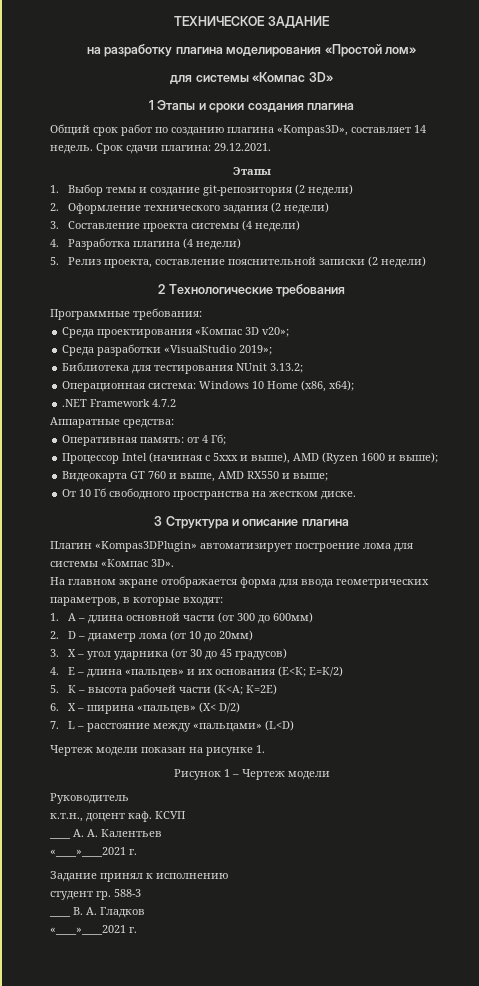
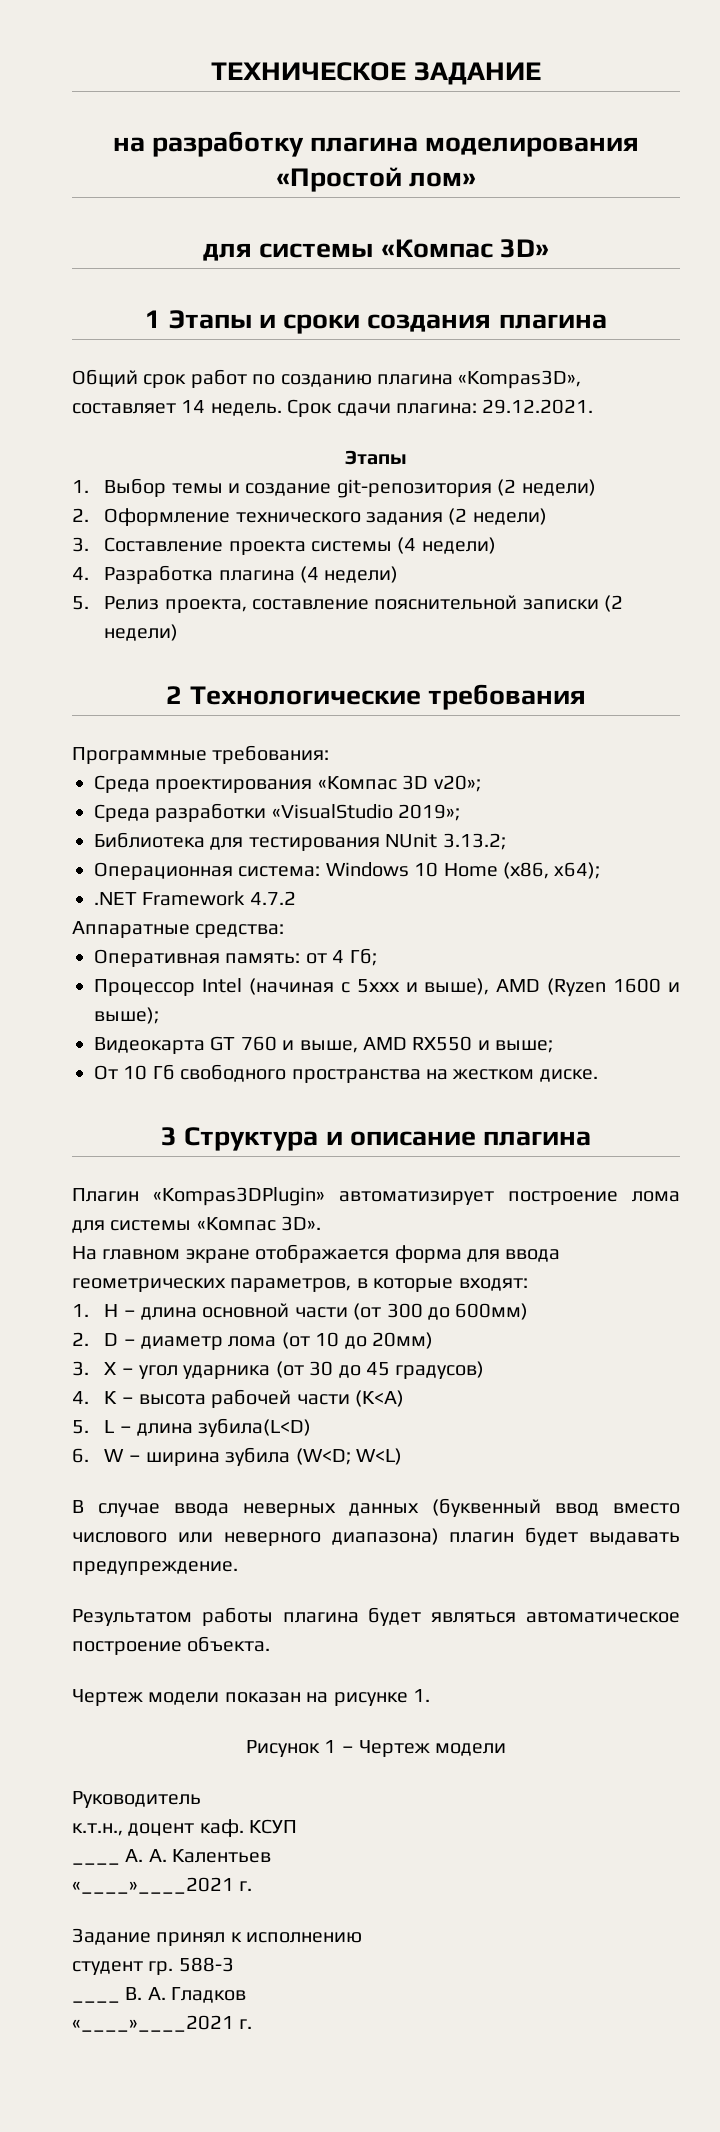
- 1. А – длина основной части (от 300 до 600мм)
+ 1. Н – длина основной части (от 300 до 600мм)
- 4. Е – длина «пальцев» и их основания (Е<К; Е=К/2)
- 5. К – высота рабочей части (К<А; К=2Е)
- 6. Х – ширина «пальцев» (Х< D/2)
- 7. L – расстояние между «пальцами» (L<D)
+ 4. К – высота рабочей части (К<А)
+ 5. L – длина зубила(L<D)
+ 6. W – ширина зубила (W<D; W<L)
+ В случае ввода неверных данных (буквенный ввод вместо числового или неверного диапазона) плагин будет выдавать предупреждение.
+ Результатом работы плагина будет являться автоматическое построение объекта.

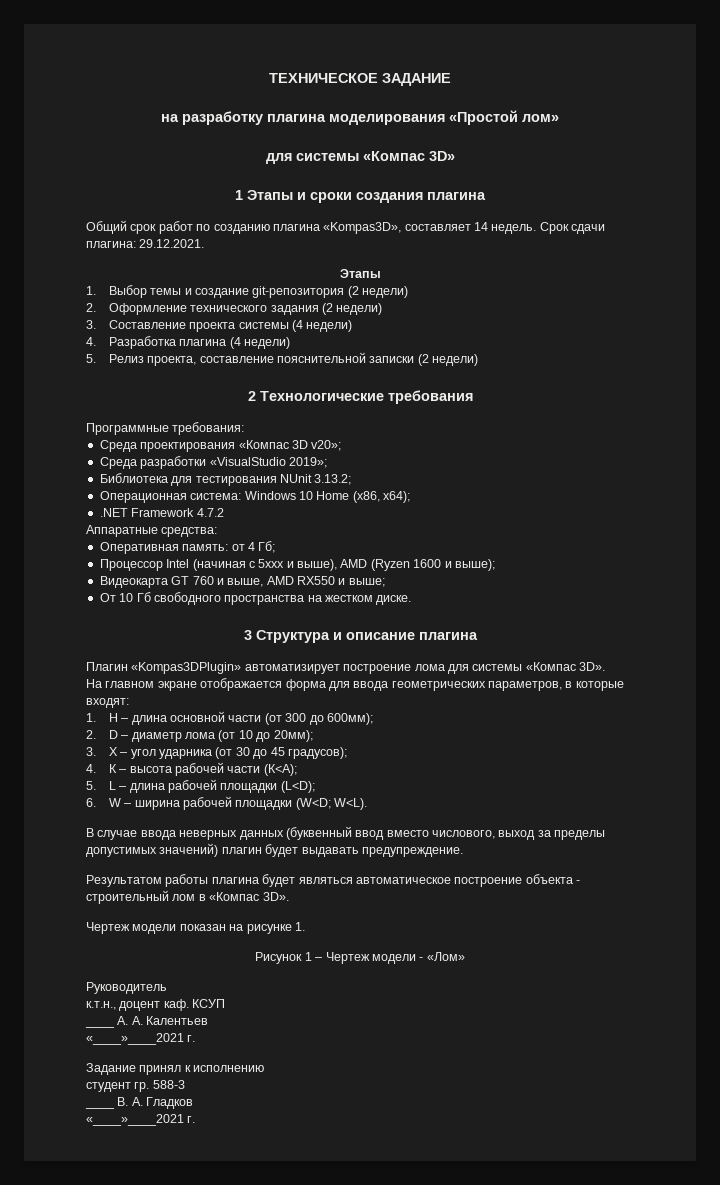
- 1. Н – длина основной части (от 300 до 600мм)
+ 1. Н – длина основной части (от 300 до 600мм);
- 2. D – диаметр лома (от 10 до 20мм)
+ 2. D – диаметр лома (от 10 до 20мм);
- 3. Х – угол ударника (от 30 до 45 градусов)
+ 3. Х – угол ударника (от 30 до 45 градусов);
- 4. К – высота рабочей части (К<А)
+ 4. К – высота рабочей части (К<А);
- 5. L – длина зубила(L<D)
+ 5. L – длина рабочей площадки (L<D);
- 6. W – ширина зубила (W<D; W<L)
+ 6. W – ширина рабочей площадки (W<D; W<L).
- В случае ввода неверных данных (буквенный ввод вместо числового или неверного диапазона) плагин будет выдавать предупреждение.
+ В случае ввода неверных данных (буквенный ввод вместо числового, выход за пределы допустимых значений) плагин будет выдавать предупреждение.
- Результатом работы плагина будет являться автоматическое построение объекта.
+ Результатом работы плагина будет являться автоматическое построение объекта - строительный лом в «Компас 3D».
- Рисунок 1 – Чертеж модели
+ Рисунок 1 – Чертеж модели - «Лом»

